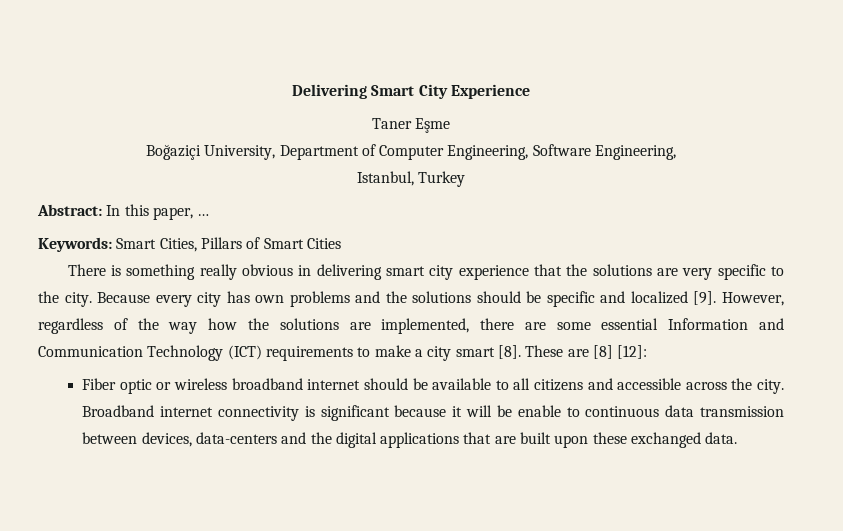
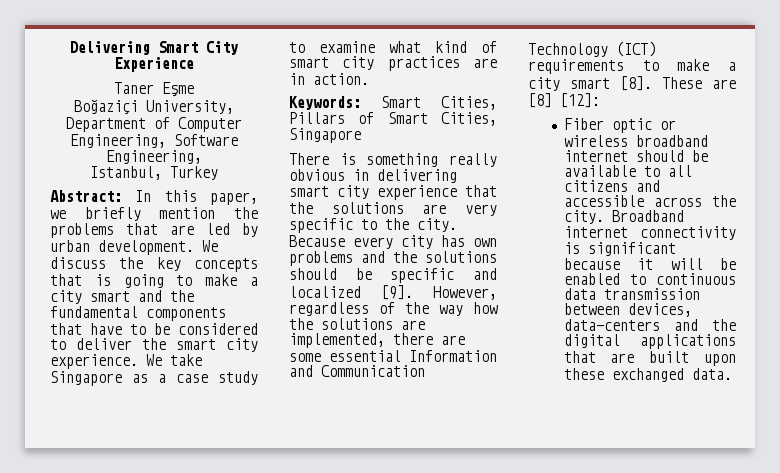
- Abstract: In this paper, …
+ Abstract: In this paper, we briefly mention the problems that are led by urban development. We discuss the key concepts that is going to make a city smart and the fundamental components that have to be considered to deliver the smart city experience. We take Singapore as a case study to examine what kind of smart city practices are in action.
- Keywords: Smart Cities, Pillars of Smart Cities
+ Keywords: Smart Cities, Pillars of Smart Cities, Singapore
- Broadband internet connectivity is significant because it will be enable to continuous data transmission between devices, data-centers and the digital applications that are built upon these exchanged data.
+ Broadband internet connectivity is significant because it will be enabled to continuous data transmission between devices, data-centers and the digital applications that are built upon these exchanged data.

